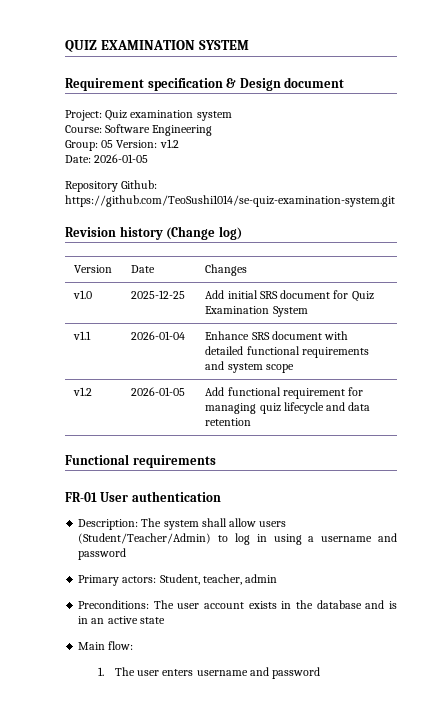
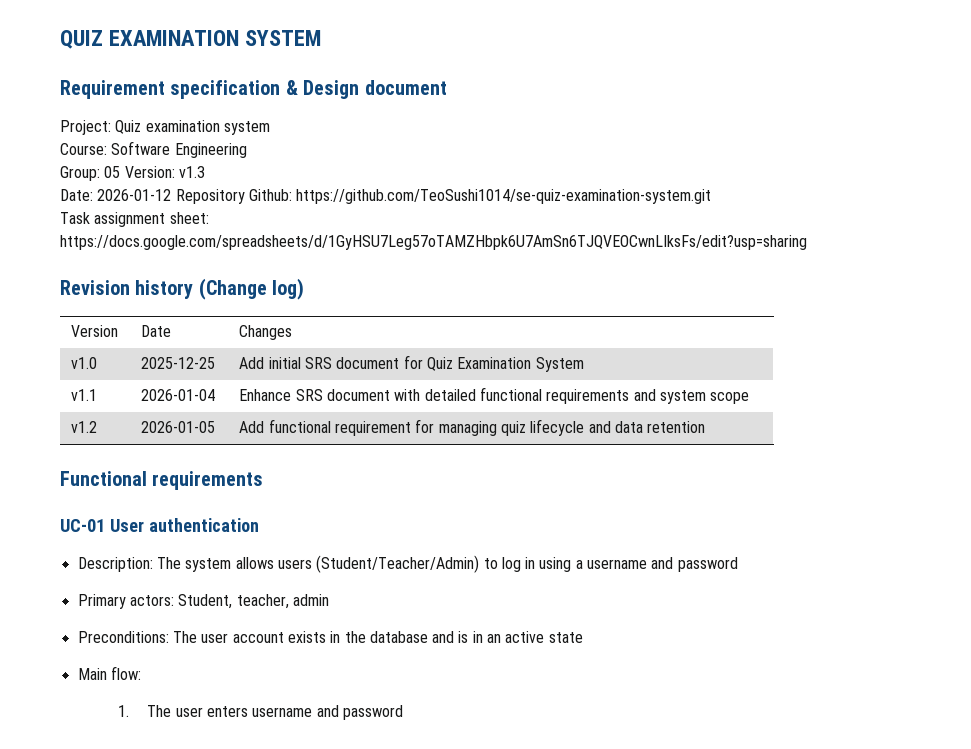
- Group: 05 Version: v1.2
+ Group: 05 Version: v1.3
- Date: 2026-01-05
- Repository Github: https://github.com/TeoSushi1014/se-quiz-examination-system.git
+ Date: 2026-01-12 Repository Github: https://github.com/TeoSushi1014/se-quiz-examination-system.git
+ Task assignment sheet: https://docs.google.com/spreadsheets/d/1GyHSU7Leg57oTAMZHbpk6U7AmSn6TJQVEOCwnLIksFs/edit?usp=sharing
- FR-01 User authentication
+ UC-01 User authentication
- Description: The system shall allow users (Student/Teacher/Admin) to log in using a username and password
+ Description: The system allows users (Student/Teacher/Admin) to log in using a username and password

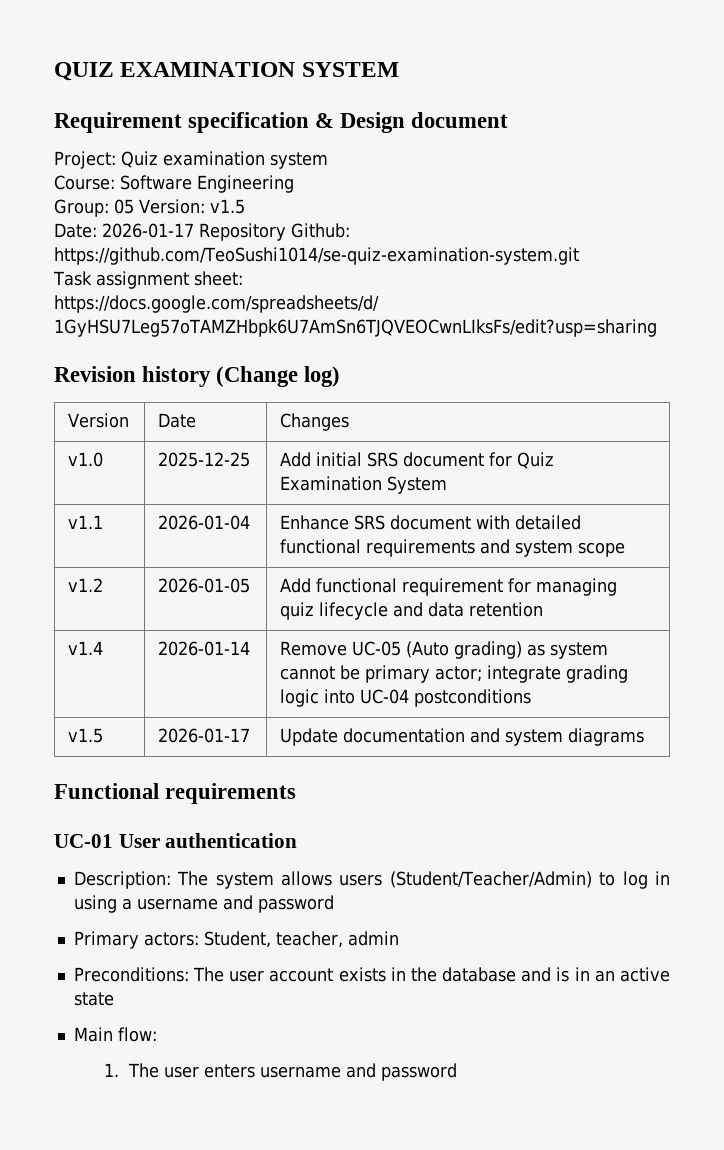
- Group: 05 Version: v1.3
+ Group: 05 Version: v1.5
- Date: 2026-01-12 Repository Github: https://github.com/TeoSushi1014/se-quiz-examination-system.git
+ Date: 2026-01-17 Repository Github: https://github.com/TeoSushi1014/se-quiz-examination-system.git
+ v1.4 | 2026-01-14 | Remove UC-05 (Auto grading) as system cannot be primary actor; integrate grading logic into UC-04 postconditions
+ v1.5 | 2026-01-17 | Update documentation and system diagrams

